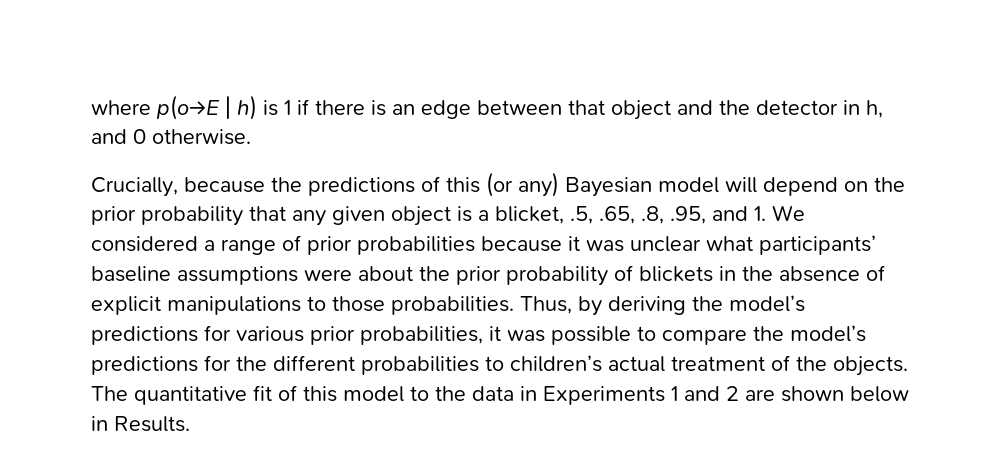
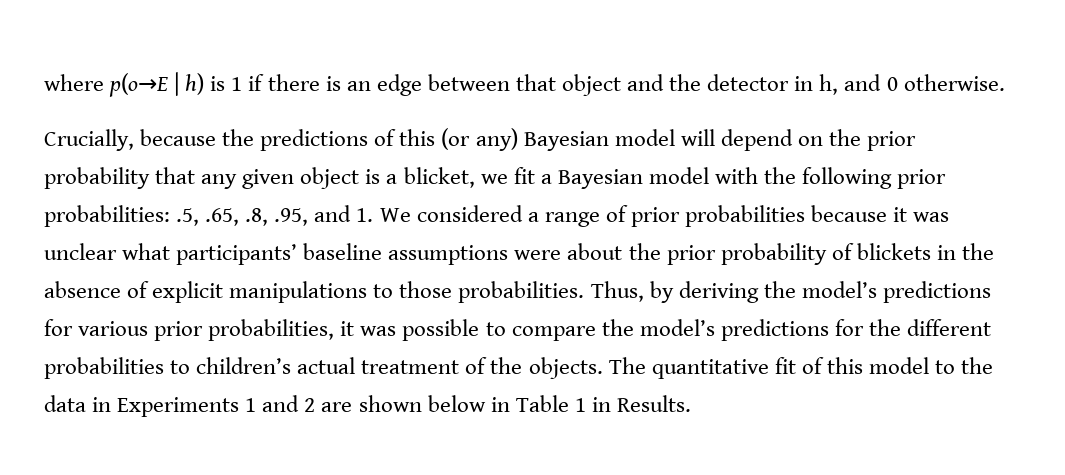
- Crucially, because the predictions of this (or any) Bayesian model will depend on the prior probability that any given object is a blicket, .5, .65, .8, .95, and 1. We considered a range of prior probabilities because it was unclear what participants’ baseline assumptions were about the prior probability of blickets in the absence of explicit manipulations to those probabilities.
+ Crucially, because the predictions of this (or any) Bayesian model will depend on the prior probability that any given object is a blicket, we fit a Bayesian model with the following prior probabilities: .5, .65, .8, .95, and 1. We considered a range of prior probabilities because it was unclear what participants’ baseline assumptions were about the prior probability of blickets in the absence of explicit manipulations to those probabilities.
- The quantitative fit of this model to the data in Experiments 1 and 2 are shown below in Results.
+ The quantitative fit of this model to the data in Experiments 1 and 2 are shown below in Table 1 in Results.

